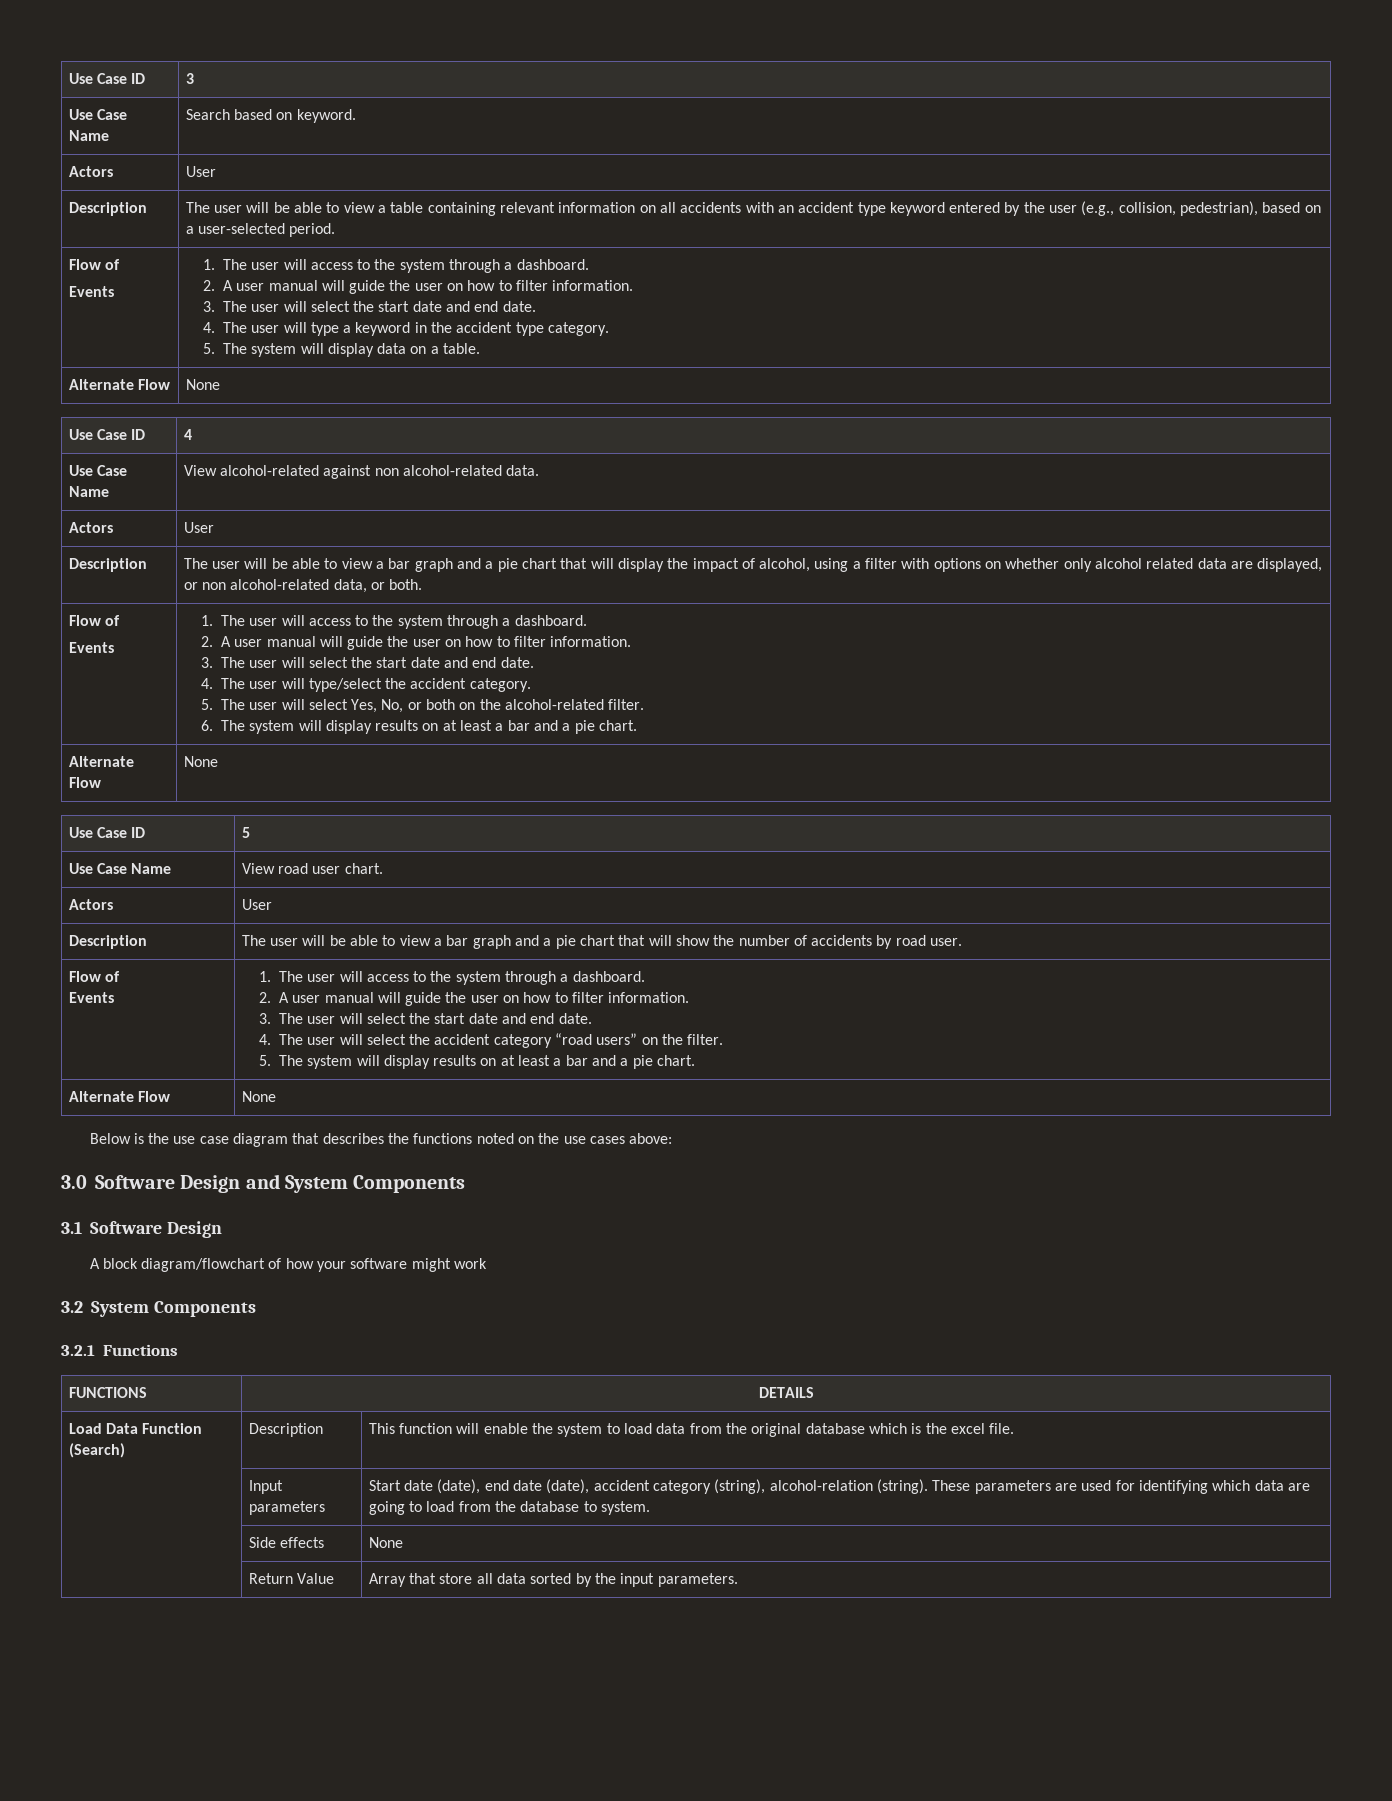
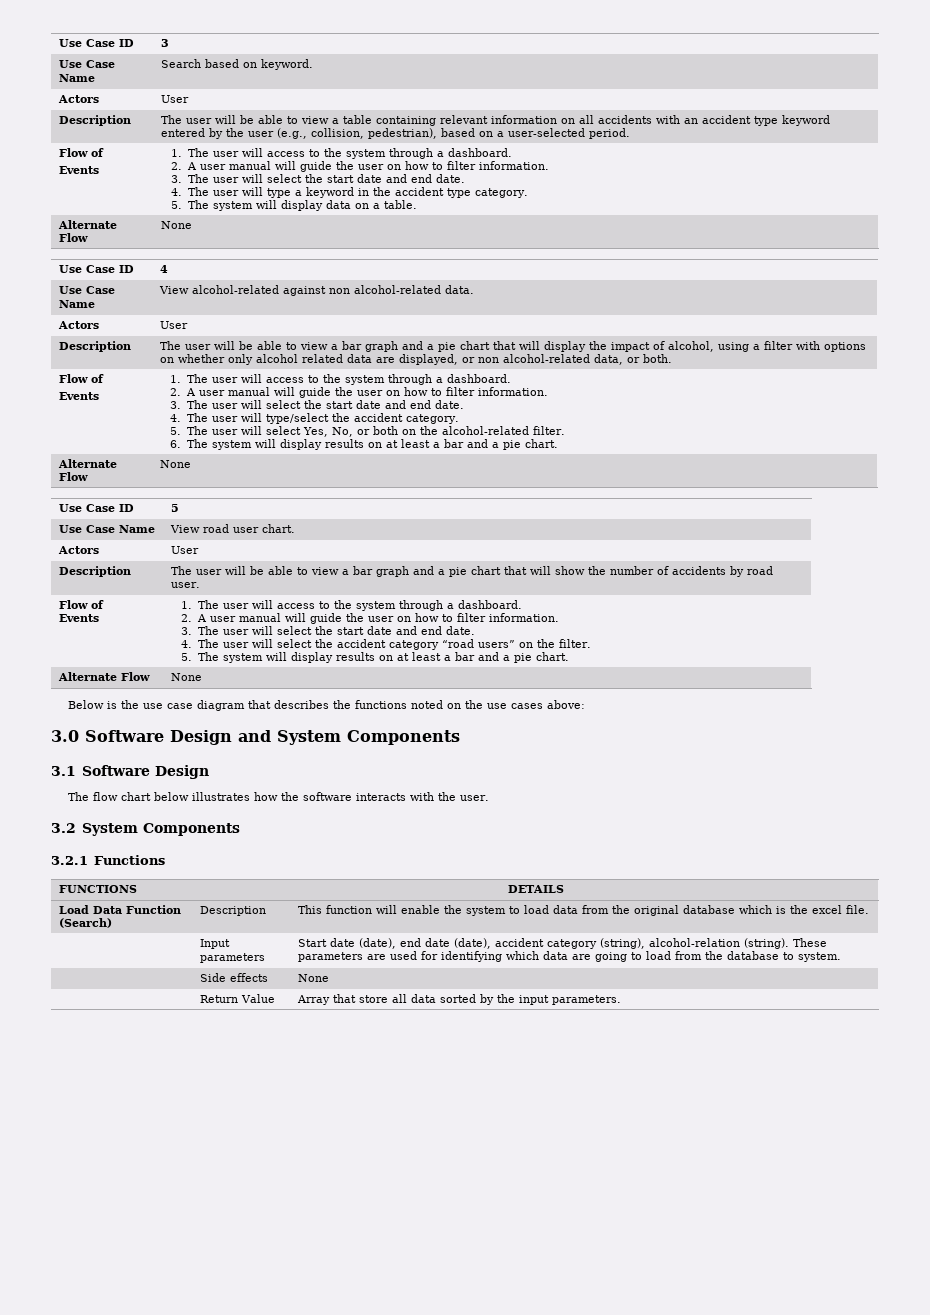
- A block diagram/flowchart of how your software might work
+ The flow chart below illustrates how the software interacts with the user.

